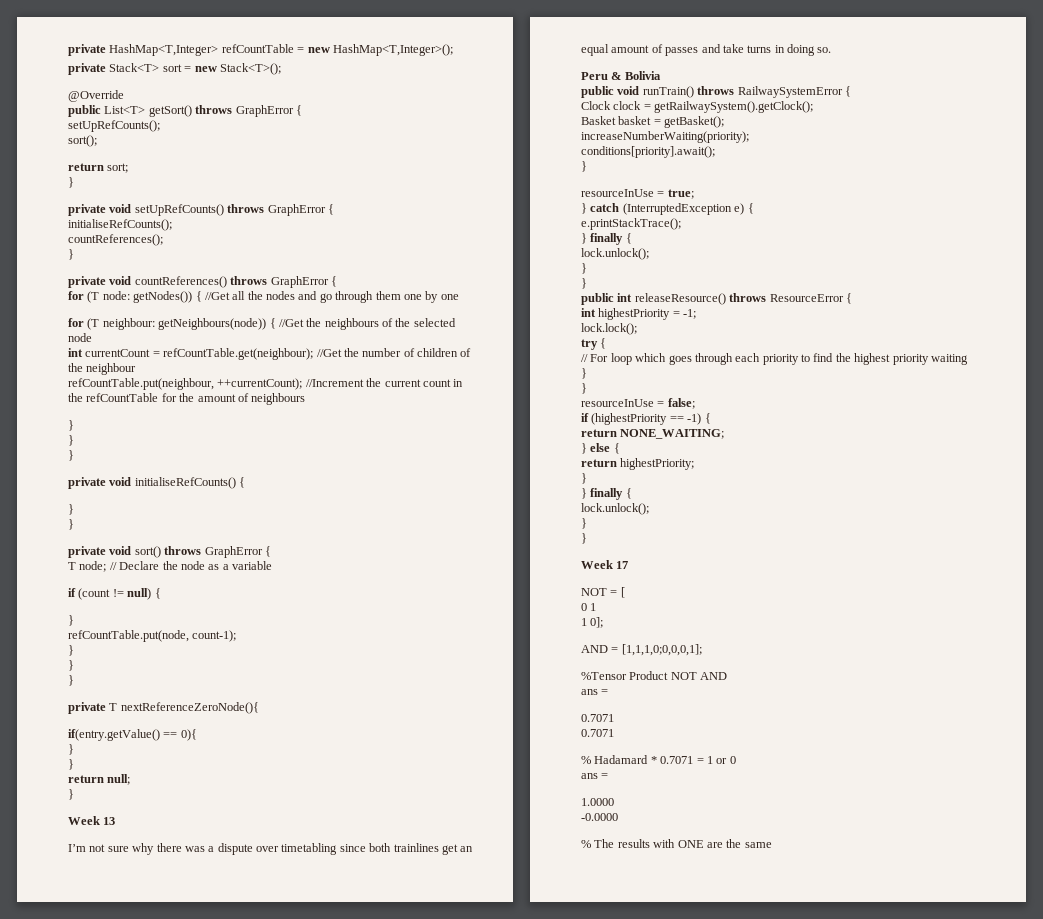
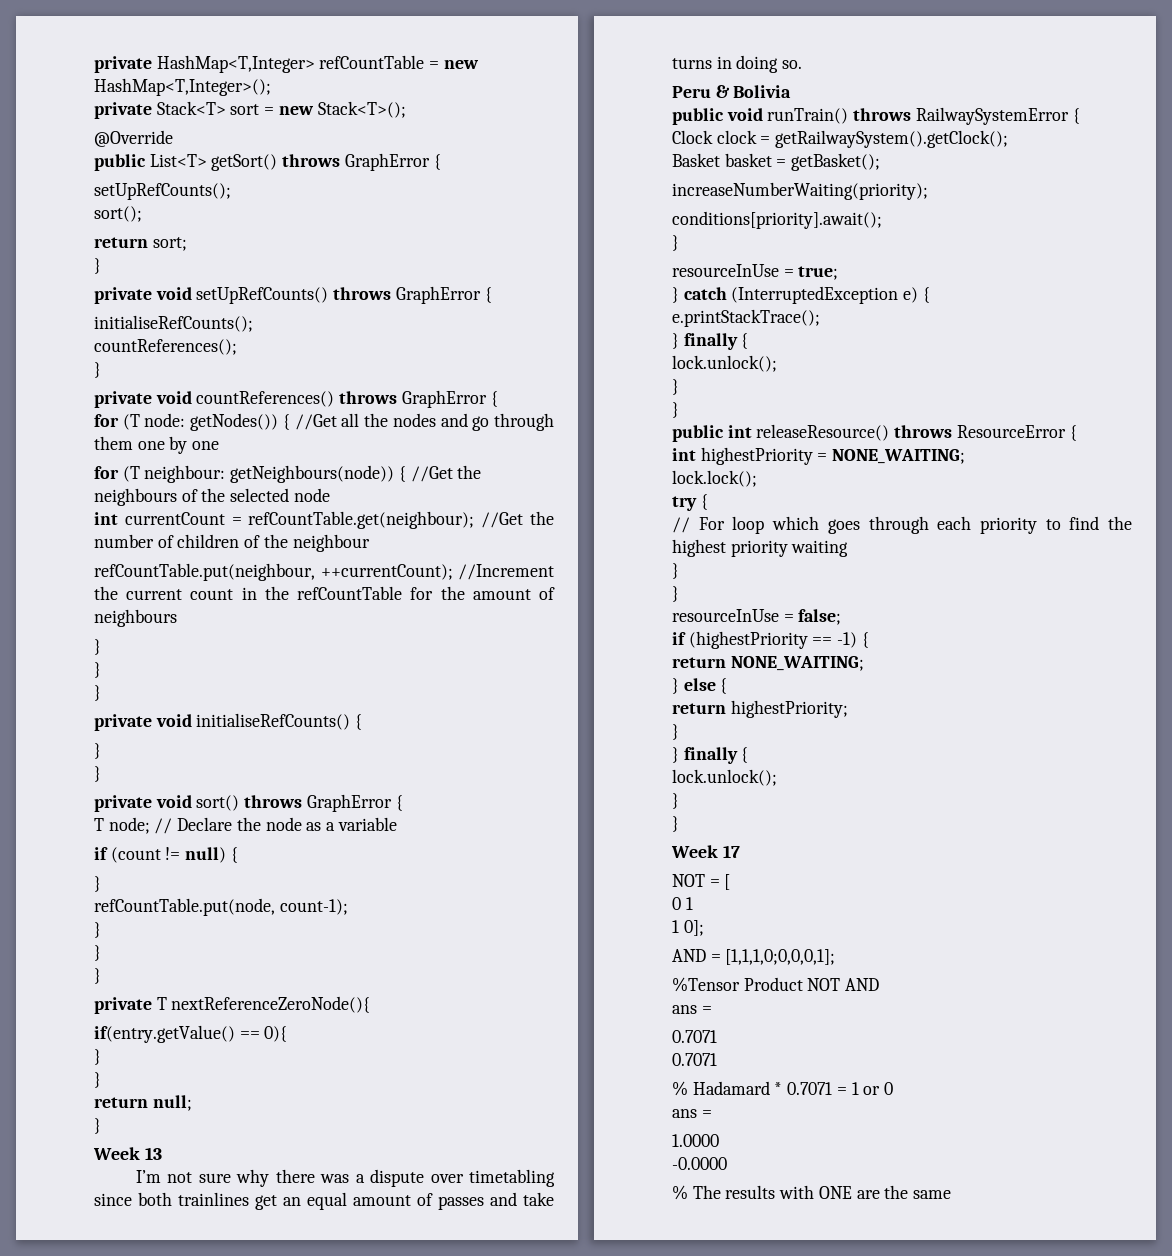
- int highestPriority = -1;
+ int highestPriority = NONE_WAITING;

